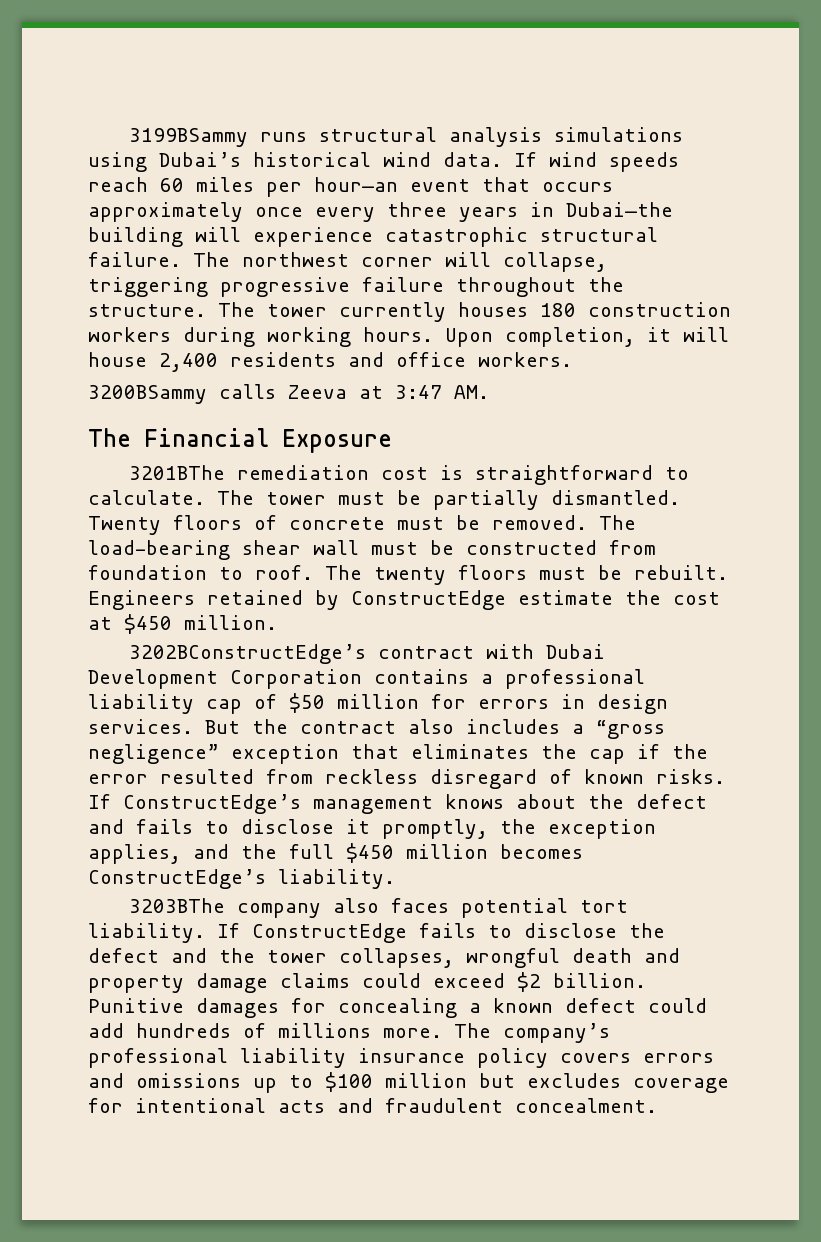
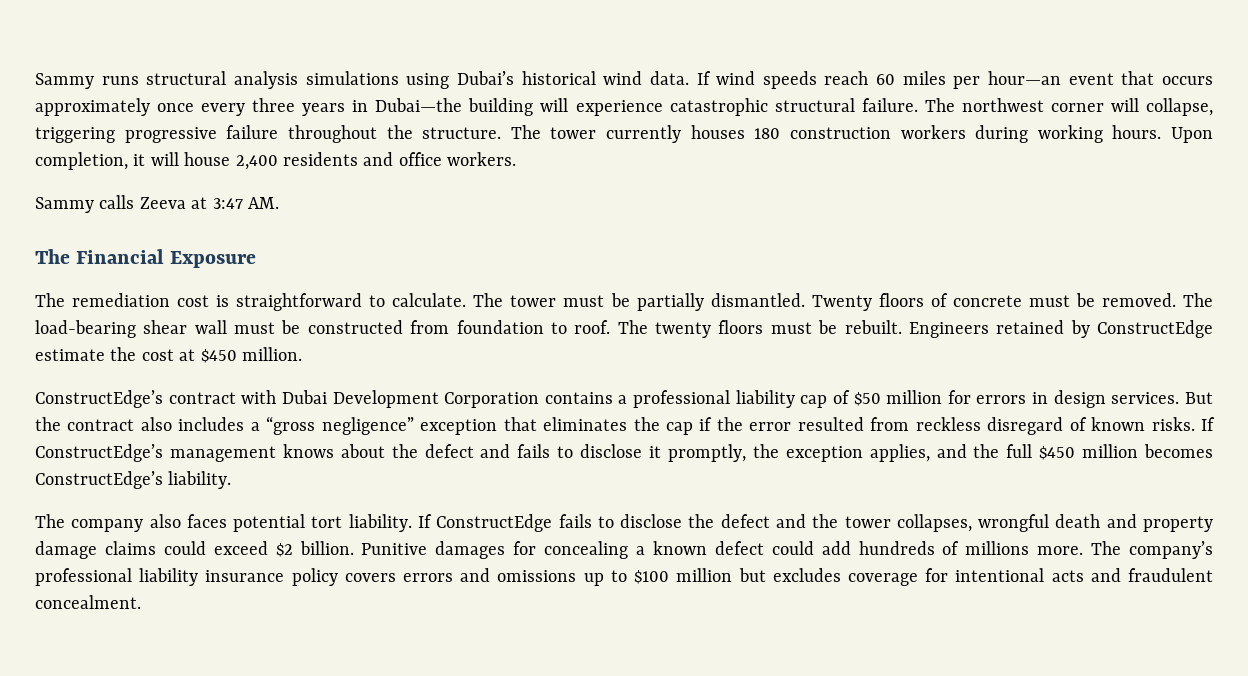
- 3199BSammy runs structural analysis simulations using Dubai’s historical wind data.
+ Sammy runs structural analysis simulations using Dubai’s historical wind data.
- 3200BSammy calls Zeeva at 3:47 AM.
+ Sammy calls Zeeva at 3:47 AM.
- 3201BThe remediation cost is straightforward to calculate.
+ The remediation cost is straightforward to calculate.
- 3202BConstructEdge’s contract with Dubai Development Corporation contains a professional liability cap of $50 million for errors in design services.
+ ConstructEdge’s contract with Dubai Development Corporation contains a professional liability cap of $50 million for errors in design services.
- 3203BThe company also faces potential tort liability.
+ The company also faces potential tort liability.

